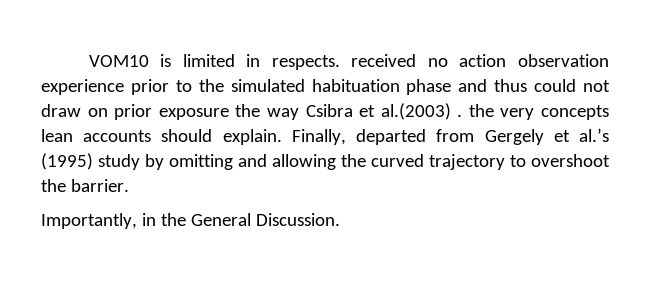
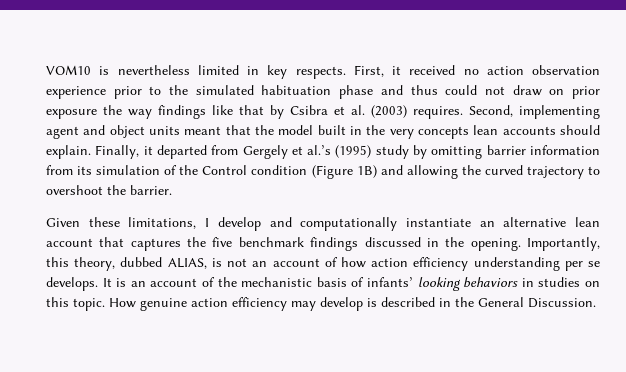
- VOM10 is limited in respects. received no action observation experience prior to the simulated habituation phase and thus could not draw on prior exposure the way Csibra et al.(2003) . the very concepts lean accounts should explain.
+ VOM10 is nevertheless limited in key respects. First, it received no action observation experience prior to the simulated habituation phase and thus could not draw on prior exposure the way findings like that by Csibra et al. (2003) requires. Second, implementing agent and object units meant that the model built in the very concepts lean accounts should explain.
- Finally, departed from Gergely et al.’s (1995) study by omitting and allowing the curved trajectory to overshoot the barrier.
+ Finally, it departed from Gergely et al.’s (1995) study by omitting barrier information from its simulation of the Control condition (Figure 1B) and allowing the curved trajectory to overshoot the barrier.
- Importantly, in the General Discussion.
+ Given these limitations, I develop and computationally instantiate an alternative lean account that captures the five benchmark findings discussed in the opening. Importantly, this theory, dubbed ALIAS, is not an account of how action efficiency understanding per se develops. It is an account of the mechanistic basis of infants’ looking behaviors in studies on this topic. How genuine action efficiency may develop is described in the General Discussion.

